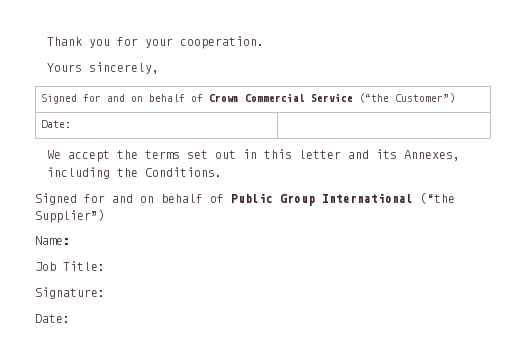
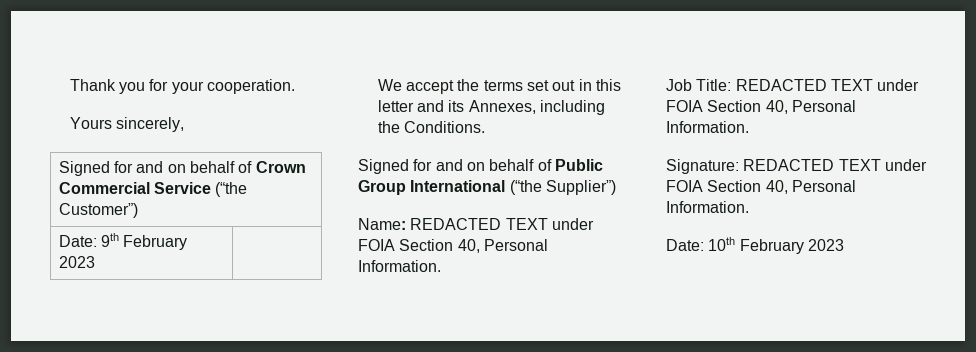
- Date: |
+ Date: 9th February 2023 |
- Name:
- Job Title:
- Signature:
- Date:
+ Name: REDACTED TEXT under FOIA Section 40, Personal Information.
+ Job Title: REDACTED TEXT under FOIA Section 40, Personal Information.
+ Signature: REDACTED TEXT under FOIA Section 40, Personal Information.
+ Date: 10th February 2023

